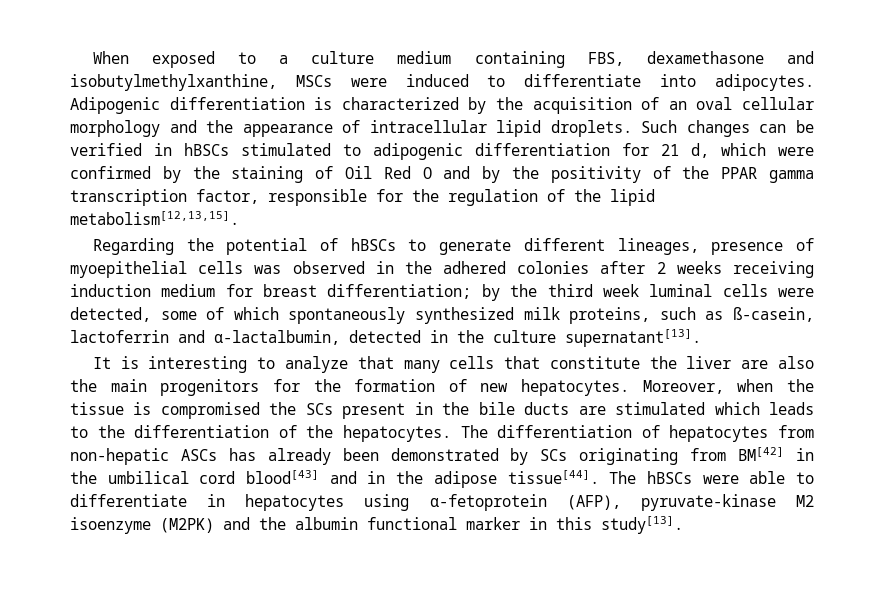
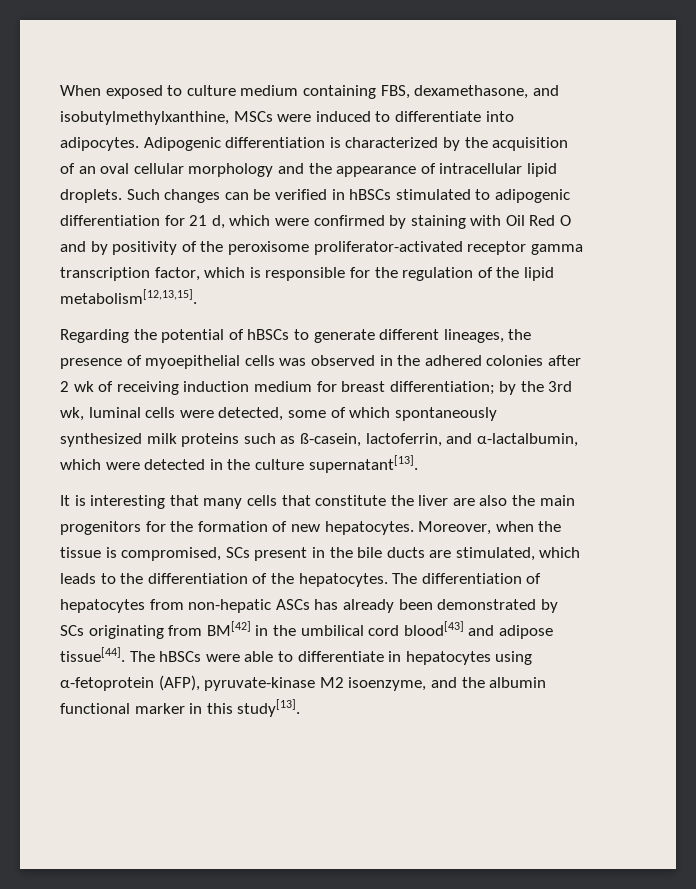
- When exposed to a culture medium containing FBS, dexamethasone and isobutylmethylxanthine, MSCs were induced to differentiate into adipocytes.
+ When exposed to culture medium containing FBS, dexamethasone, and isobutylmethylxanthine, MSCs were induced to differentiate into adipocytes.
- Such changes can be verified in hBSCs stimulated to adipogenic differentiation for 21 d, which were confirmed by the staining of Oil Red O and by the positivity of the PPAR gamma transcription factor, responsible for the regulation of the lipid metabolism[12,13,15].
+ Such changes can be verified in hBSCs stimulated to adipogenic differentiation for 21 d, which were confirmed by staining with Oil Red O and by positivity of the peroxisome proliferator-activated receptor gamma transcription factor, which is responsible for the regulation of the lipid metabolism[12,13,15].
- Regarding the potential of hBSCs to generate different lineages, presence of myoepithelial cells was observed in the adhered colonies after 2 weeks receiving induction medium for breast differentiation; by the third week luminal cells were detected, some of which spontaneously synthesized milk proteins, such as ß-casein, lactoferrin and α-lactalbumin, detected in the culture supernatant[13].
+ Regarding the potential of hBSCs to generate different lineages, the presence of myoepithelial cells was observed in the adhered colonies after 2 wk of receiving induction medium for breast differentiation; by the 3rd wk, luminal cells were detected, some of which spontaneously synthesized milk proteins such as ß-casein, lactoferrin, and α-lactalbumin, which were detected in the culture supernatant[13].
- It is interesting to analyze that many cells that constitute the liver are also the main progenitors for the formation of new hepatocytes.
+ It is interesting that many cells that constitute the liver are also the main progenitors for the formation of new hepatocytes.
- Moreover, when the tissue is compromised the SCs present in the bile ducts are stimulated which leads to the differentiation of the hepatocytes.
+ Moreover, when the tissue is compromised, SCs present in the bile ducts are stimulated, which leads to the differentiation of the hepatocytes.
- The differentiation of hepatocytes from non-hepatic ASCs has already been demonstrated by SCs originating from BM[42] in the umbilical cord blood[43] and in the adipose tissue[44].
+ The differentiation of hepatocytes from non-hepatic ASCs has already been demonstrated by SCs originating from BM[42] in the umbilical cord blood[43] and adipose tissue[44].
- The hBSCs were able to differentiate in hepatocytes using α-fetoprotein (AFP), pyruvate-kinase M2 isoenzyme (M2PK) and the albumin functional marker in this study[13].
+ The hBSCs were able to differentiate in hepatocytes using α-fetoprotein (AFP), pyruvate-kinase M2 isoenzyme, and the albumin functional marker in this study[13].

